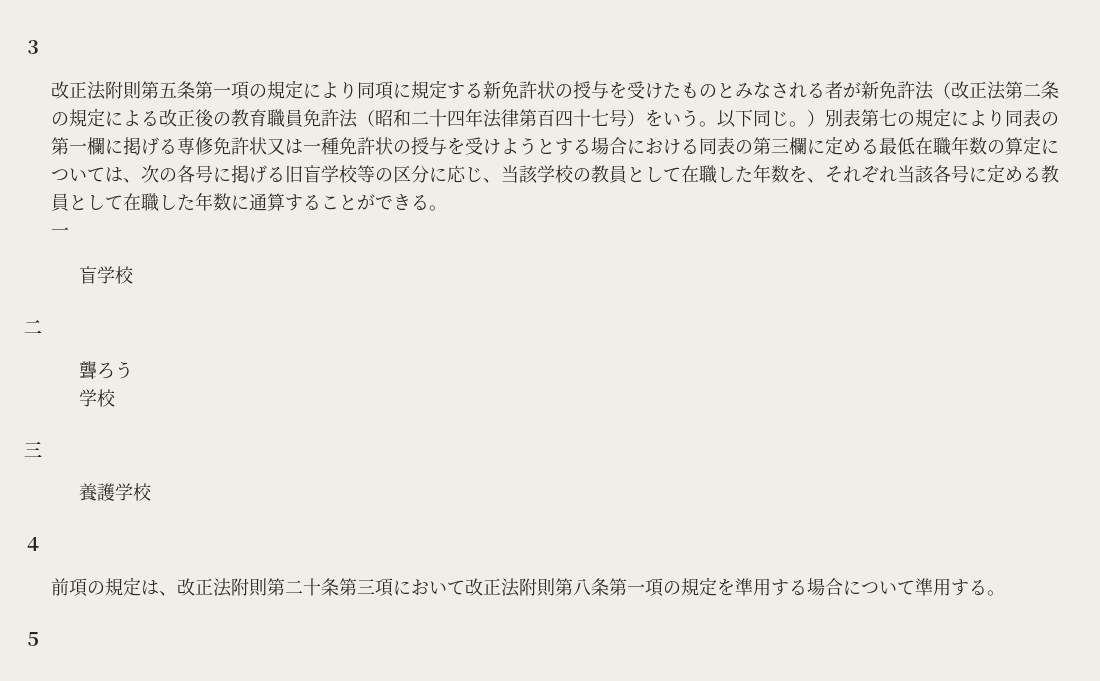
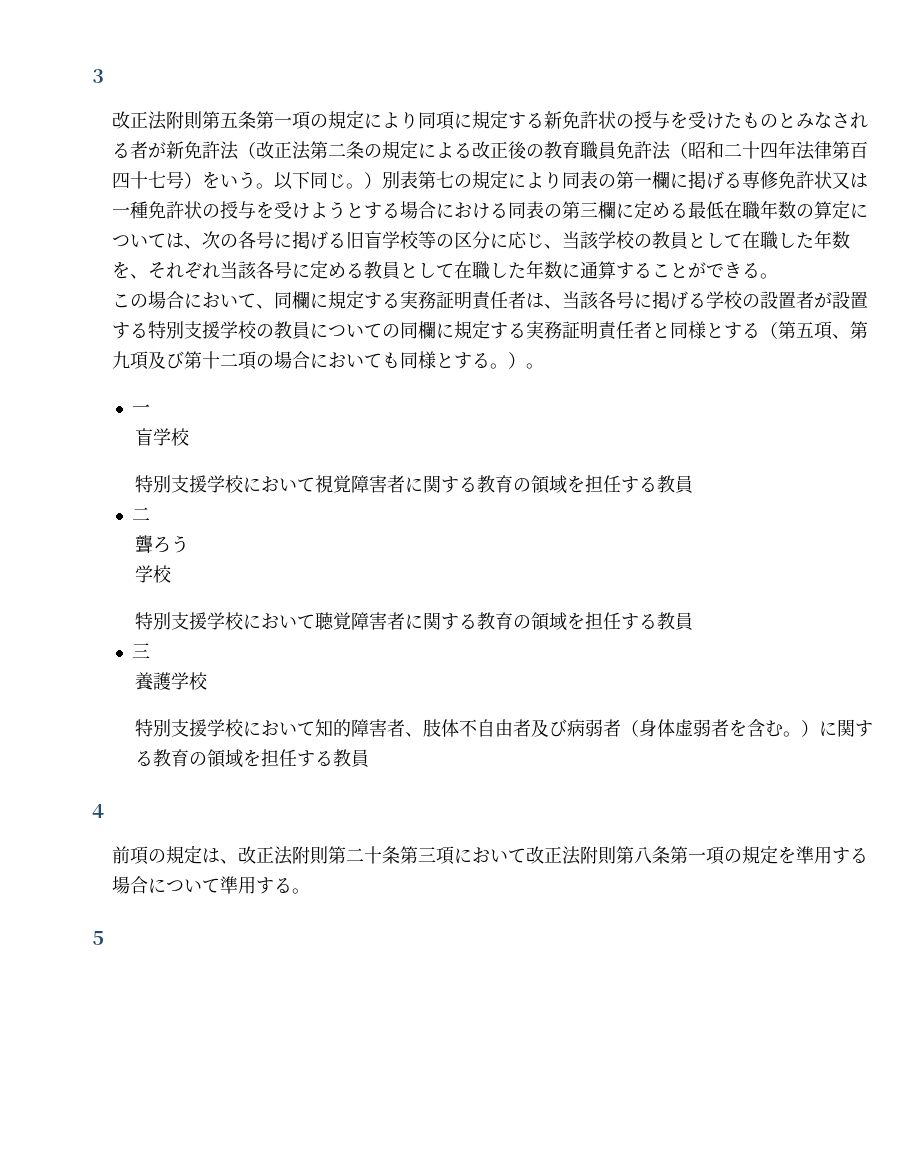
  以下同じ。）別表第七の規定により同表の第一欄に掲げる専修免許状又は一種免許状の授与を受けようとする場合における同表の第三欄に定める最低在職年数の算定については、次の各号に掲げる旧盲学校等の区分に応じ、当該学校の教員として在職した年数を、それぞれ当該各号に定める教員として在職した年数に通算することができる。
+ この場合において、同欄に規定する実務証明責任者は、当該各号に掲げる学校の設置者が設置する特別支援学校の教員についての同欄に規定する実務証明責任者と同様とする（第五項、第九項及び第十二項の場合においても同様とする。）。
  一
  盲学校
+ 特別支援学校において視覚障害者に関する教育の領域を担任する教員
  二
  聾ろう
  学校
+ 特別支援学校において聴覚障害者に関する教育の領域を担任する教員
  三
  養護学校
+ 特別支援学校において知的障害者、肢体不自由者及び病弱者（身体虚弱者を含む。）に関する教育の領域を担任する教員

